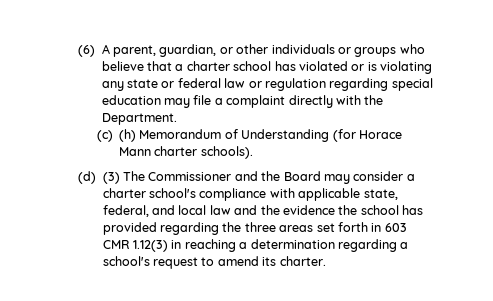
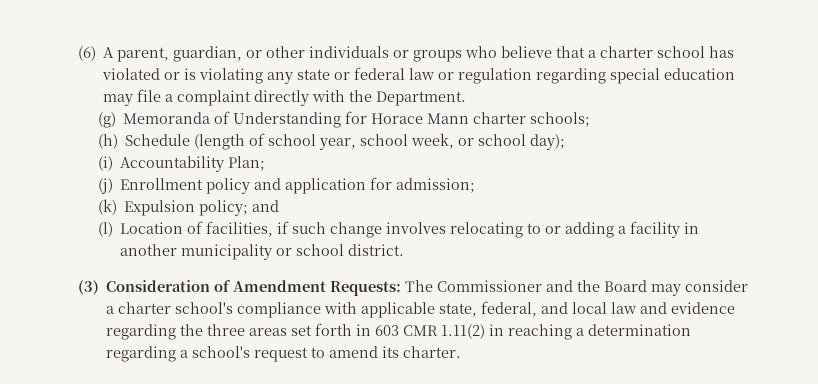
- (c) (h) Memorandum of Understanding (for Horace Mann charter schools).
- (d) (3) The Commissioner and the Board may consider a charter school's compliance with applicable state, federal, and local law and the evidence the school has provided regarding the three areas set forth in 603 CMR 1.12(3) in reaching a determination regarding a school's request to amend its charter.
+ (g) Memoranda of Understanding for Horace Mann charter schools;
+ (h) Schedule (length of school year, school week, or school day);
+ (i) Accountability Plan;
+ (j) Enrollment policy and application for admission;
+ (k) Expulsion policy; and
+ (l) Location of facilities, if such change involves relocating to or adding a facility in another municipality or school district.
+ (3) Consideration of Amendment Requests: The Commissioner and the Board may consider a charter school's compliance with applicable state, federal, and local law and evidence regarding the three areas set forth in 603 CMR 1.11(2) in reaching a determination regarding a school's request to amend its charter.

